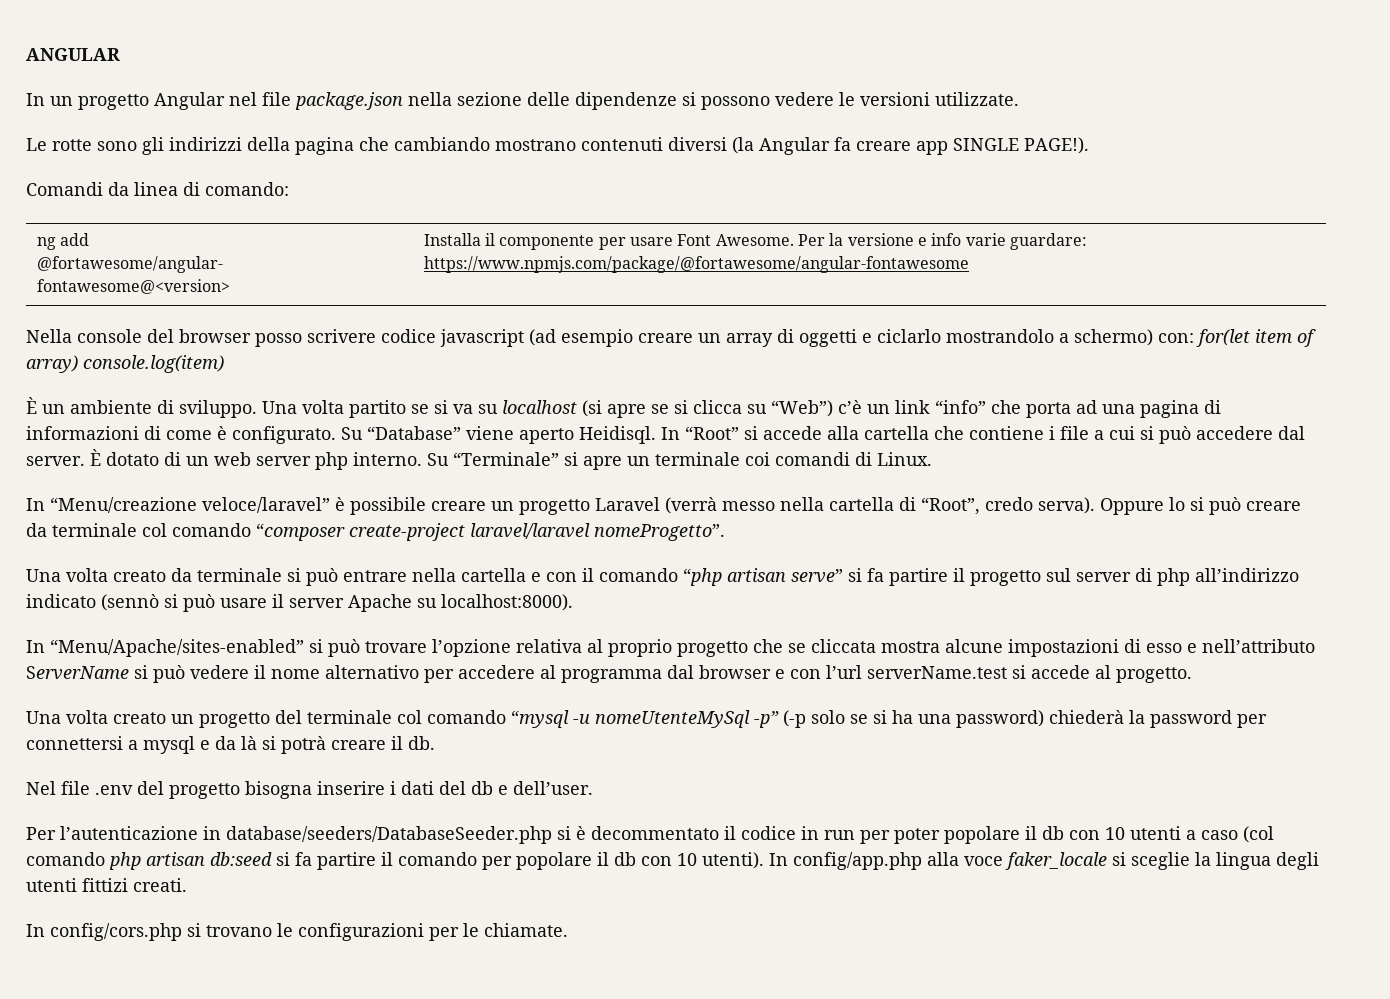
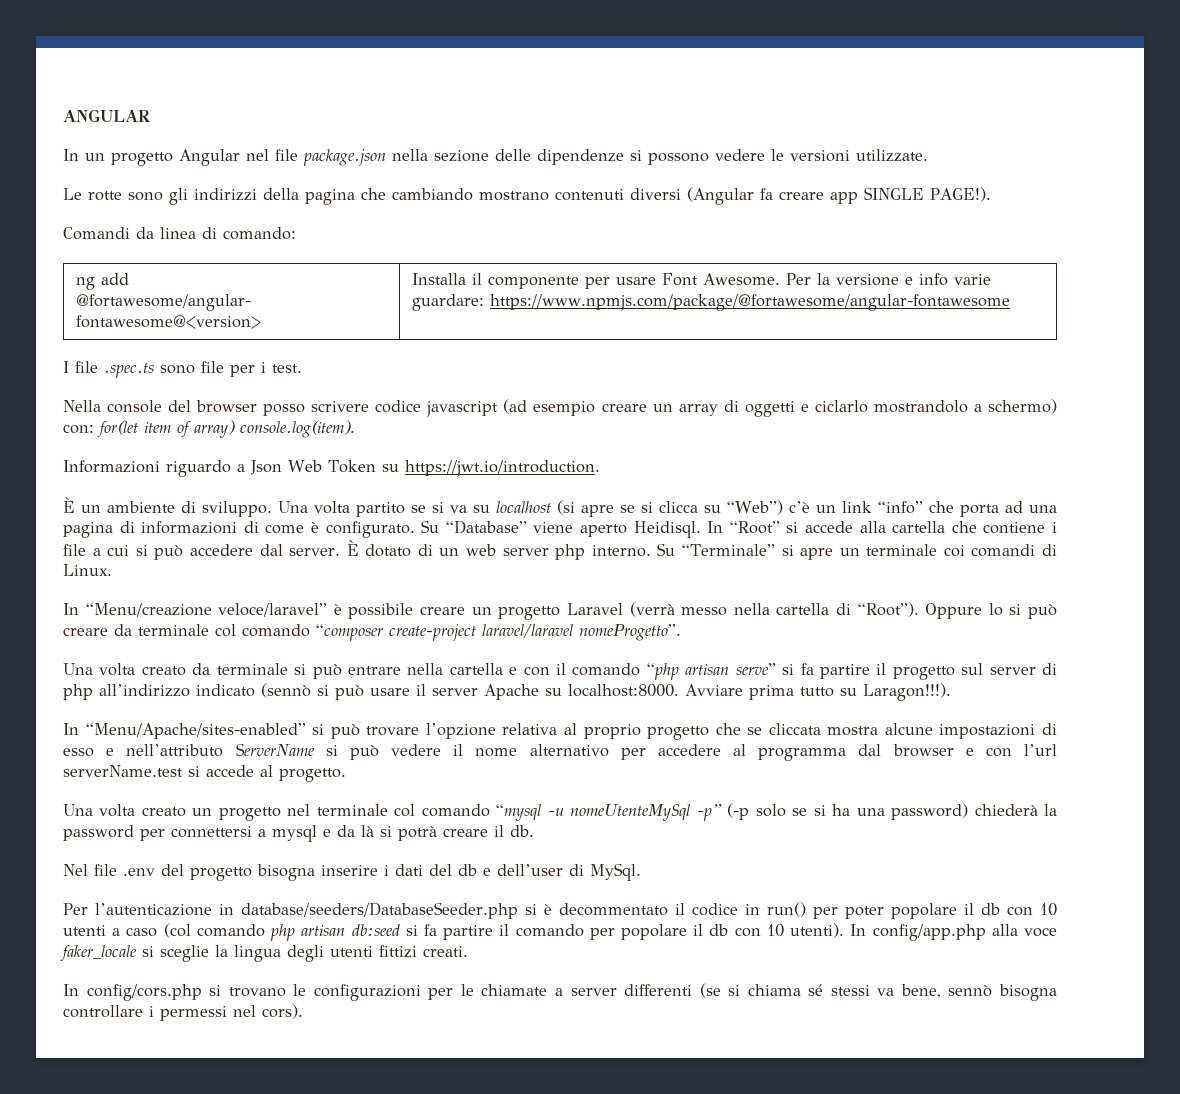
- Le rotte sono gli indirizzi della pagina che cambiando mostrano contenuti diversi (la Angular fa creare app SINGLE PAGE!).
+ Le rotte sono gli indirizzi della pagina che cambiando mostrano contenuti diversi (Angular fa creare app SINGLE PAGE!).
+ I file .spec.ts sono file per i test.
- Nella console del browser posso scrivere codice javascript (ad esempio creare un array di oggetti e ciclarlo mostrandolo a schermo) con: for(let item of array) console.log(item)
+ Nella console del browser posso scrivere codice javascript (ad esempio creare un array di oggetti e ciclarlo mostrandolo a schermo) con: for(let item of array) console.log(item).
+ Informazioni riguardo a Json Web Token su https://jwt.io/introduction.
- In “Menu/creazione veloce/laravel” è possibile creare un progetto Laravel (verrà messo nella cartella di “Root”, credo serva).
+ In “Menu/creazione veloce/laravel” è possibile creare un progetto Laravel (verrà messo nella cartella di “Root”).
- Una volta creato da terminale si può entrare nella cartella e con il comando “php artisan serve” si fa partire il progetto sul server di php all’indirizzo indicato (sennò si può usare il server Apache su localhost:8000).
+ Una volta creato da terminale si può entrare nella cartella e con il comando “php artisan serve” si fa partire il progetto sul server di php all’indirizzo indicato (sennò si può usare il server Apache su localhost:8000. Avviare prima tutto su Laragon!!!).
- Una volta creato un progetto del terminale col comando “mysql -u nomeUtenteMySql -p” (-p solo se si ha una password) chiederà la password per connettersi a mysql e da là si potrà creare il db.
+ Una volta creato un progetto nel terminale col comando “mysql -u nomeUtenteMySql -p” (-p solo se si ha una password) chiederà la password per connettersi a mysql e da là si potrà creare il db.
- Nel file .env del progetto bisogna inserire i dati del db e dell’user.
+ Nel file .env del progetto bisogna inserire i dati del db e dell’user di MySql.
- Per l’autenticazione in database/seeders/DatabaseSeeder.php si è decommentato il codice in run per poter popolare il db con 10 utenti a caso (col comando php artisan db:seed si fa partire il comando per popolare il db con 10 utenti).
+ Per l’autenticazione in database/seeders/DatabaseSeeder.php si è decommentato il codice in run() per poter popolare il db con 10 utenti a caso (col comando php artisan db:seed si fa partire il comando per popolare il db con 10 utenti).
- In config/cors.php si trovano le configurazioni per le chiamate.
+ In config/cors.php si trovano le configurazioni per le chiamate a server differenti (se si chiama sé stessi va bene, sennò bisogna controllare i permessi nel cors).

